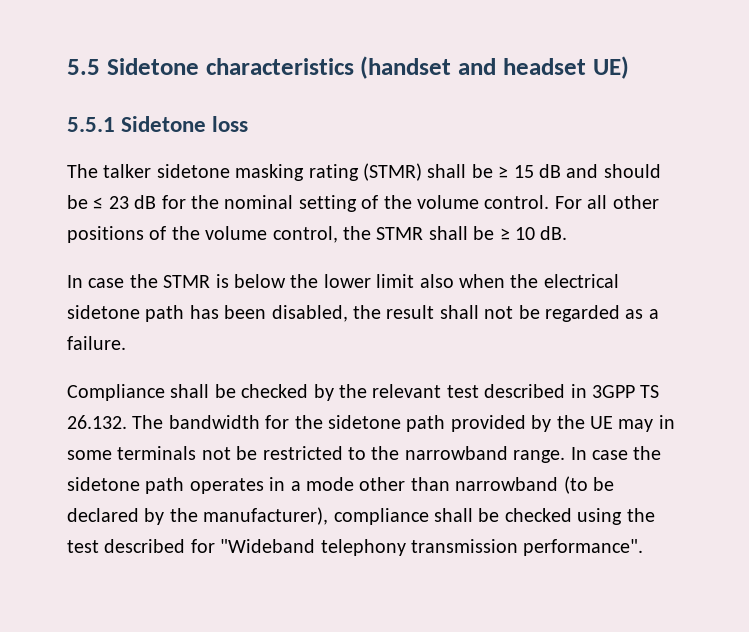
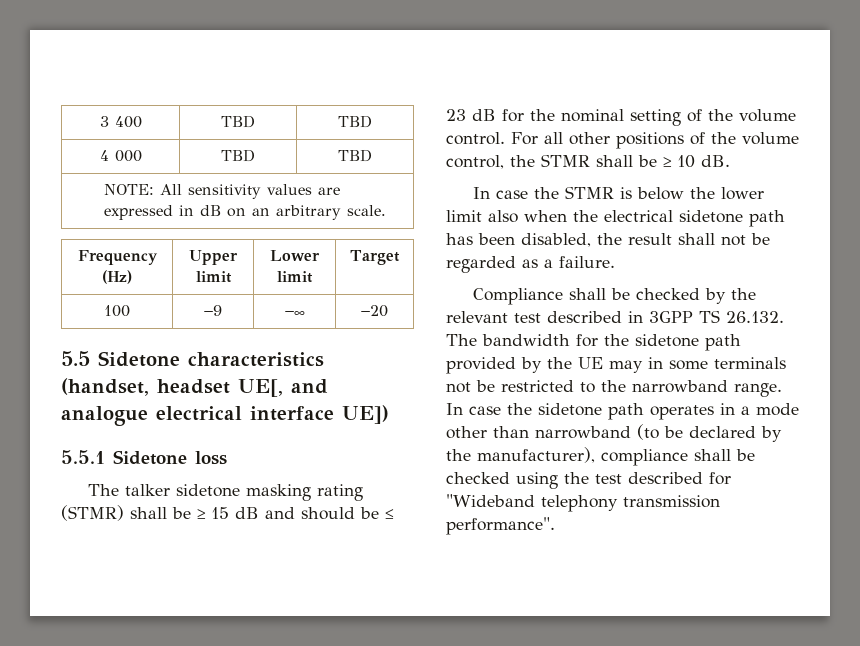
- 5.5 Sidetone characteristics (handset and headset UE)
+ 3 400 | TBD | TBD
+ 4 000 | TBD | TBD
+ NOTE: All sensitivity values are expressed in dB on an arbitrary scale.
+ Frequency (Hz) | Upper limit | Lower limit | Target
+ 100 | −9 | −∞ | −20
+ 5.5 Sidetone characteristics (handset, headset UE[, and analogue electrical interface UE])

